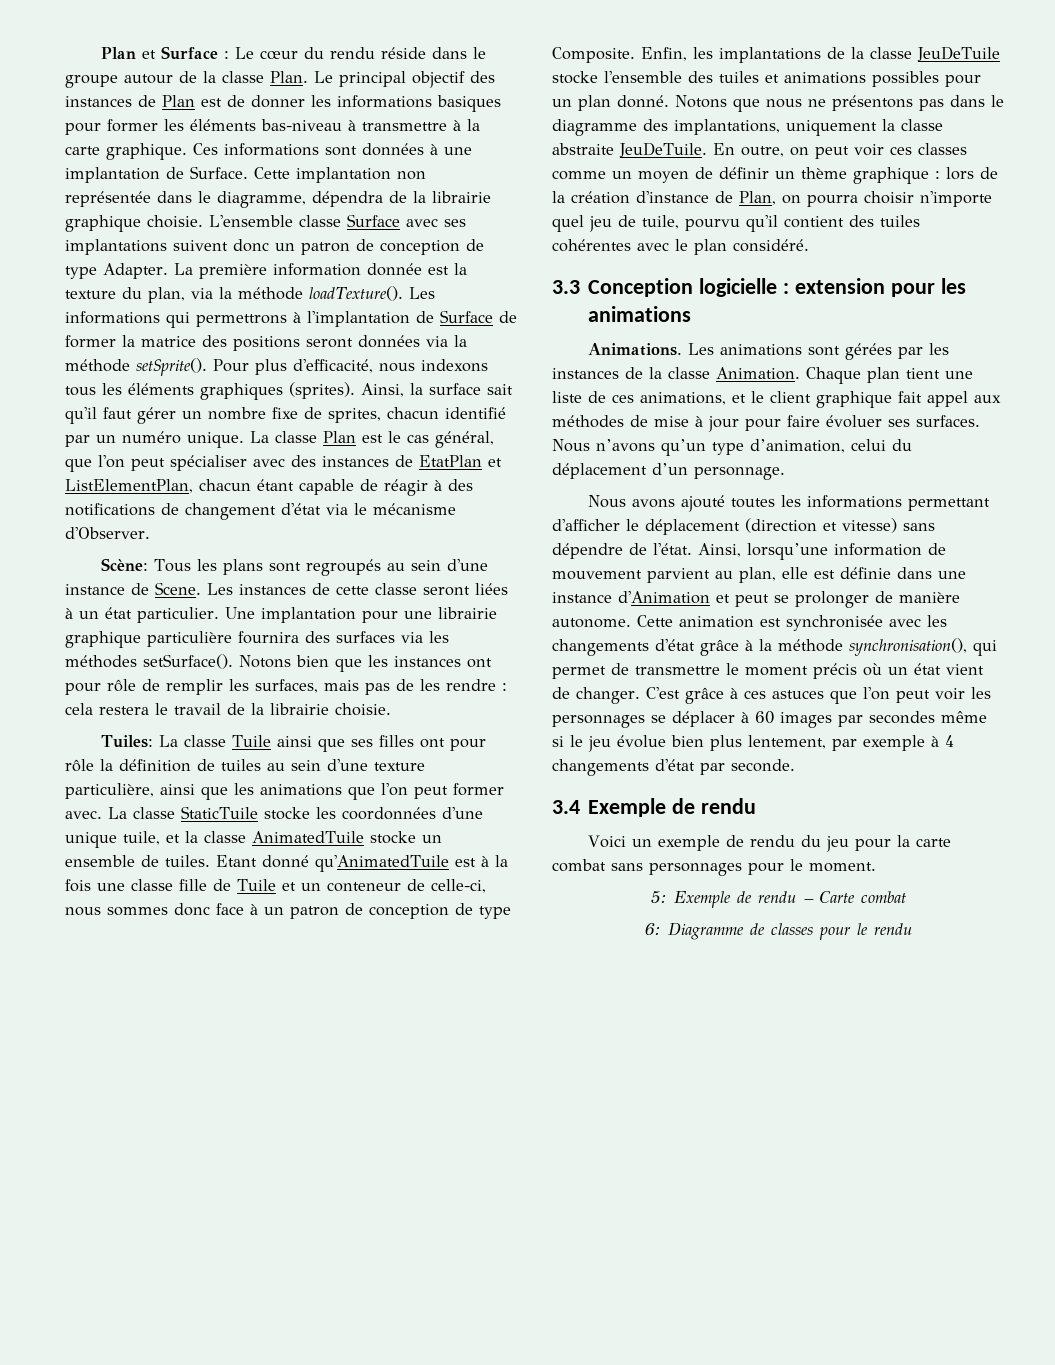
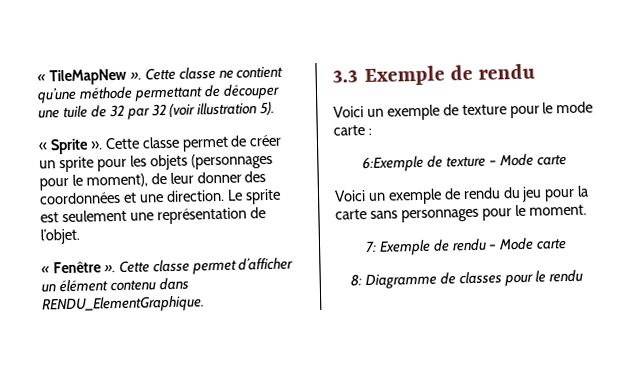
- Plan et Surface : Le cœur du rendu réside dans le groupe autour de la classe Plan. Le principal objectif des instances de Plan est de donner les informations basiques pour former les éléments bas-niveau à transmettre à la carte graphique. Ces informations sont données à une implantation de Surface. Cette implantation non représentée dans le diagramme, dépendra de la librairie graphique choisie. L'ensemble classe Surface avec ses implantations suivent donc un patron de conception de type Adapter. La première information donnée est la texture du plan, via la méthode loadTexture(). Les informations qui permettrons à l'implantation de Surface de former la matrice des positions seront données via la méthode setSprite(). Pour plus d'efficacité, nous indexons tous les éléments graphiques (sprites). Ainsi, la surface sait qu'il faut gérer un nombre fixe de sprites, chacun identifié par un numéro unique. La classe Plan est le cas général, que l'on peut spécialiser avec des instances de EtatPlan et ListElementPlan, chacun étant capable de réagir à des notifications de changement d'état via le mécanisme d'Observer.
- Scène: Tous les plans sont regroupés au sein d'une instance de Scene. Les instances de cette classe seront liées à un état particulier. Une implantation pour une librairie graphique particulière fournira des surfaces via les méthodes setSurface(). Notons bien que les instances ont pour rôle de remplir les surfaces, mais pas de les rendre : cela restera le travail de la librairie choisie.
- Tuiles: La classe Tuile ainsi que ses filles ont pour rôle la définition de tuiles au sein d'une texture particulière, ainsi que les animations que l'on peut former avec. La classe StaticTuile stocke les coordonnées d'une unique tuile, et la classe AnimatedTuile stocke un ensemble de tuiles. Etant donné qu'AnimatedTuile est à la fois une classe fille de Tuile et un conteneur de celle-ci, nous sommes donc face à un patron de conception de type Composite. Enfin, les implantations de la classe JeuDeTuile stocke l'ensemble des tuiles et animations possibles pour un plan donné. Notons que nous ne présentons pas dans le diagramme des implantations, uniquement la classe abstraite JeuDeTuile. En outre, on peut voir ces classes comme un moyen de définir un thème graphique : lors de la création d'instance de Plan, on pourra choisir n'importe quel jeu de tuile, pourvu qu'il contient des tuiles cohérentes avec le plan considéré.
- 3.3 Conception logicielle : extension pour les animations
- Animations. Les animations sont gérées par les instances de la classe Animation. Chaque plan tient une liste de ces animations, et le client graphique fait appel aux méthodes de mise à jour pour faire évoluer ses surfaces. Nous n’avons qu’un type d’animation, celui du déplacement d’un personnage.
- Nous avons ajouté toutes les informations permettant d'afficher le déplacement (direction et vitesse) sans dépendre de l'état. Ainsi, lorsqu’une information de mouvement parvient au plan, elle est définie dans une instance d'Animation et peut se prolonger de manière autonome. Cette animation est synchronisée avec les changements d'état grâce à la méthode synchronisation(), qui permet de transmettre le moment précis où un état vient de changer. C'est grâce à ces astuces que l'on peut voir les personnages se déplacer à 60 images par secondes même si le jeu évolue bien plus lentement, par exemple à 4 changements d'état par seconde.
- 3.4 Exemple de rendu
+ « TileMapNew ». Cette classe ne contient qu’une méthode permettant de découper une tuile de 32 par 32 (voir illustration 5).
+ « Sprite ». Cette classe permet de créer un sprite pour les objets (personnages pour le moment), de leur donner des coordonnées et une direction. Le sprite est seulement une représentation de l’objet.
+ « Fenêtre ». Cette classe permet d’afficher un élément contenu dans RENDU_ElementGraphique.
+ 3.3 Exemple de rendu
+ Voici un exemple de texture pour le mode carte :
+ 6:Exemple de texture – Mode carte
- Voici un exemple de rendu du jeu pour la carte combat sans personnages pour le moment.
+ Voici un exemple de rendu du jeu pour la carte sans personnages pour le moment.
- 5: Exemple de rendu – Carte combat
- 6: Diagramme de classes pour le rendu
+ 7: Exemple de rendu – Mode carte
+ 8: Diagramme de classes pour le rendu

